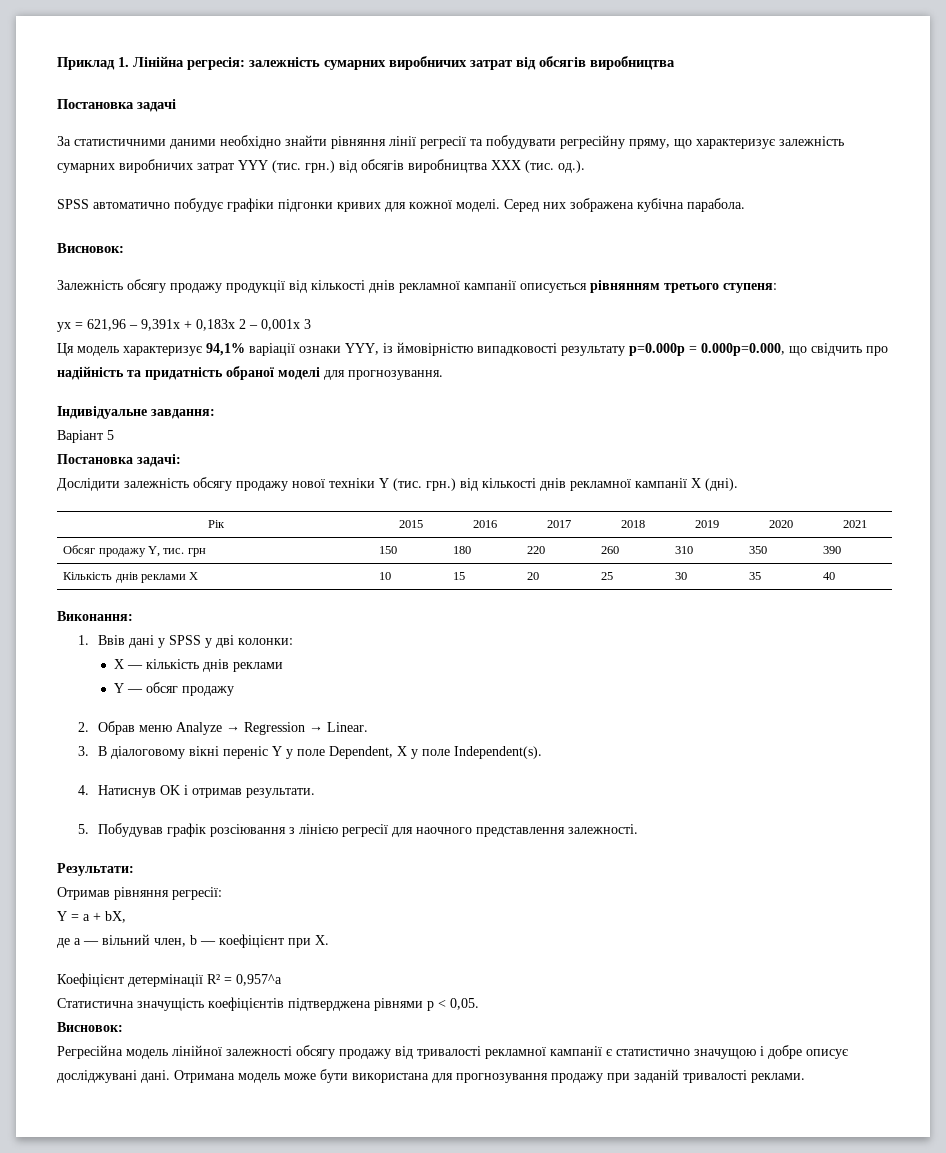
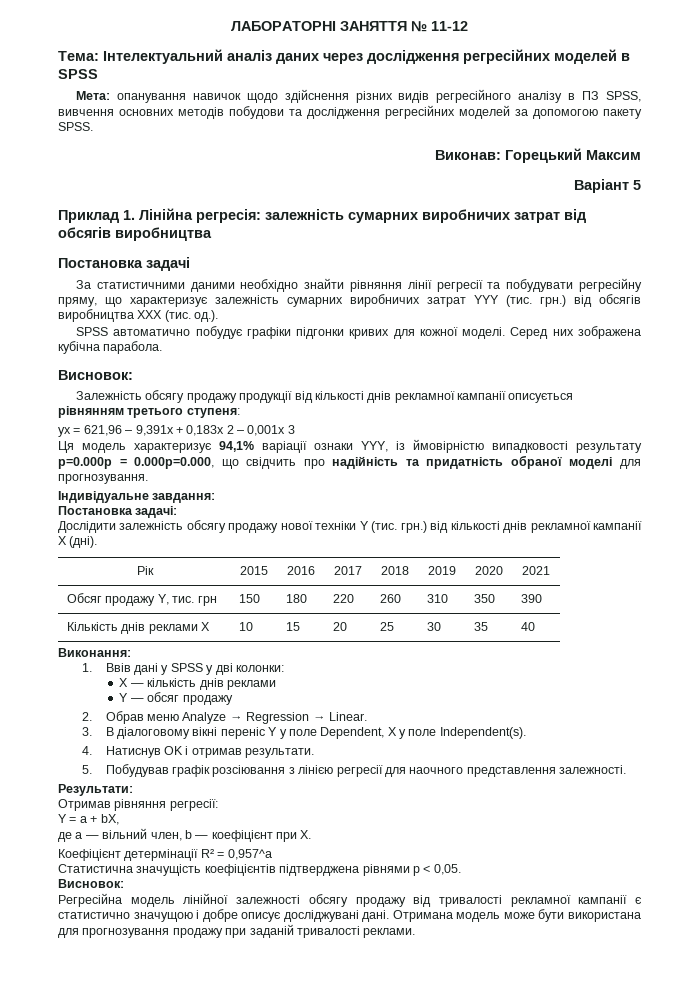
+ ЛАБОРАТОРНІ ЗАНЯТТЯ № 11-12
+ Тема: Інтелектуальний аналіз даних через дослідження регресійних моделей в SPSS
+ Мета: опанування навичок щодо здійснення різних видів регресійного аналізу в ПЗ SPSS, вивчення основних методів побудови та дослідження регресійних моделей за допомогою пакету SPSS.
+ Виконав: Горецький Максим
+ Варіант 5
- Варіант 5

